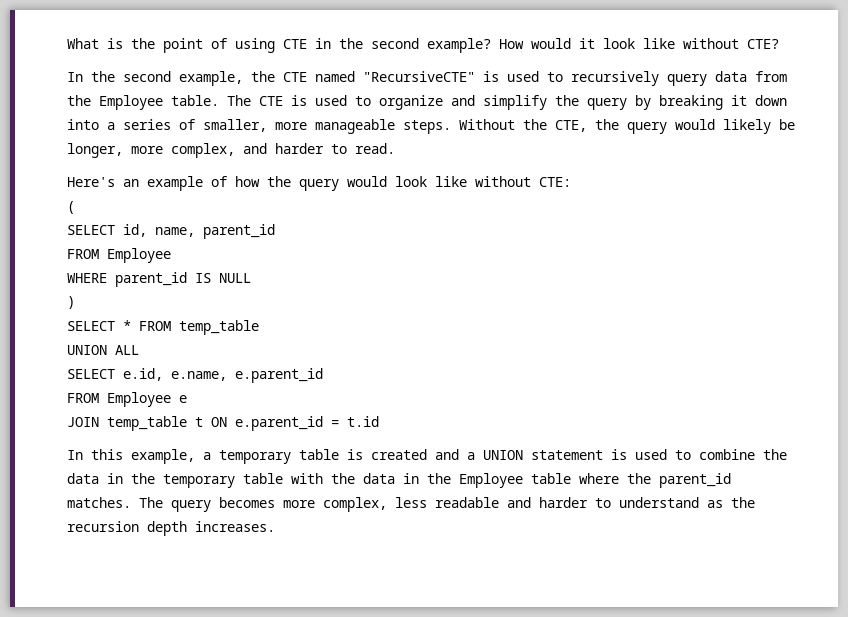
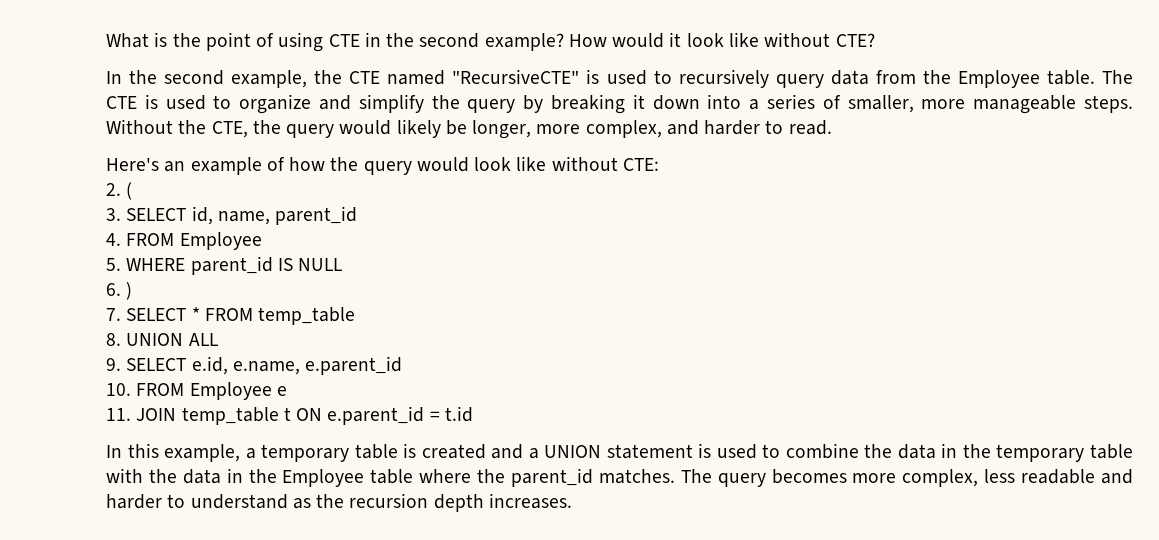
- (
+ 2. (
- SELECT id, name, parent_id
- FROM Employee
+ 3. SELECT id, name, parent_id
+ 4. FROM Employee
- WHERE parent_id IS NULL
+ 5. WHERE parent_id IS NULL
- )
+ 6. )
- SELECT * FROM temp_table
+ 7. SELECT * FROM temp_table
- UNION ALL
+ 8. UNION ALL
- SELECT e.id, e.name, e.parent_id
+ 9. SELECT e.id, e.name, e.parent_id
- FROM Employee e
+ 10. FROM Employee e
- JOIN temp_table t ON e.parent_id = t.id
+ 11. JOIN temp_table t ON e.parent_id = t.id

